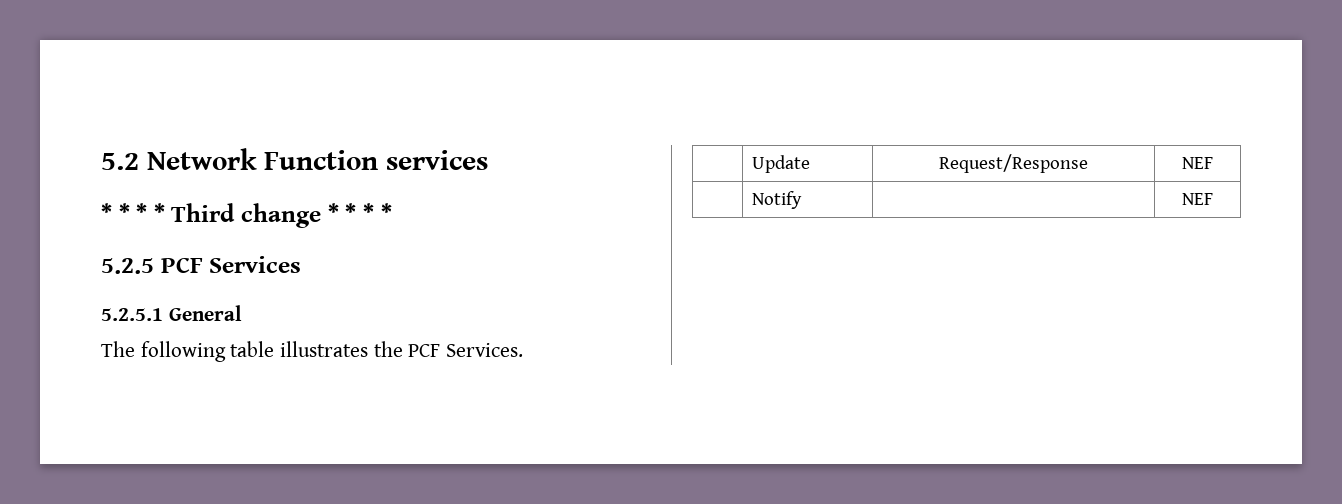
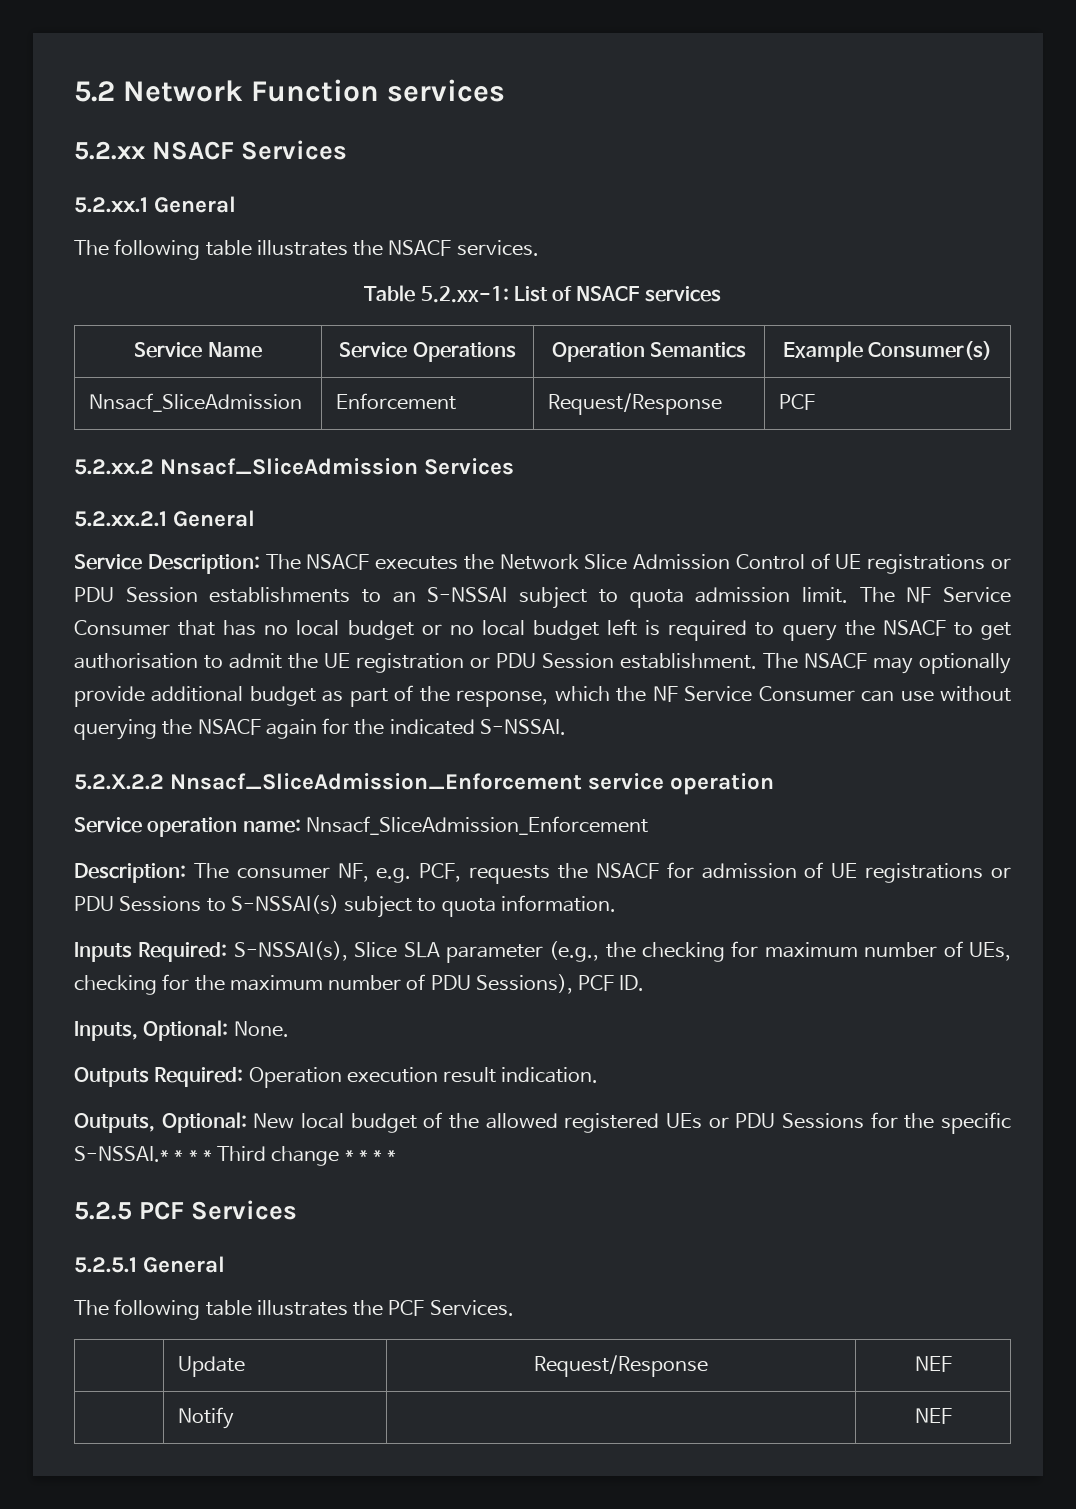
- * * * * Third change * * * *
+ 5.2.xx NSACF Services
+ 5.2.xx.1 General
+ The following table illustrates the NSACF services.
+ Table 5.2.xx-1: List of NSACF services
+ Service Name | Service Operations | Operation Semantics | Example Consumer(s)
+ Nnsacf_SliceAdmission | Enforcement | Request/Response | PCF
+ 5.2.xx.2 Nnsacf_SliceAdmission Services
+ 5.2.xx.2.1 General
+ Service Description: The NSACF executes the Network Slice Admission Control of UE registrations or PDU Session establishments to an S-NSSAI subject to quota admission limit. The NF Service Consumer that has no local budget or no local budget left is required to query the NSACF to get authorisation to admit the UE registration or PDU Session establishment. The NSACF may optionally provide additional budget as part of the response, which the NF Service Consumer can use without querying the NSACF again for the indicated S-NSSAI.
+ 5.2.X.2.2 Nnsacf_SliceAdmission_Enforcement service operation
+ Service operation name: Nnsacf_SliceAdmission_Enforcement
+ Description: The consumer NF, e.g. PCF, requests the NSACF for admission of UE registrations or PDU Sessions to S-NSSAI(s) subject to quota information.
+ Inputs Required: S-NSSAI(s), Slice SLA parameter (e.g., the checking for maximum number of UEs, checking for the maximum number of PDU Sessions), PCF ID.
+ Inputs, Optional: None.
+ Outputs Required: Operation execution result indication.
+ Outputs, Optional: New local budget of the allowed registered UEs or PDU Sessions for the specific S-NSSAI.* * * * Third change * * * *

